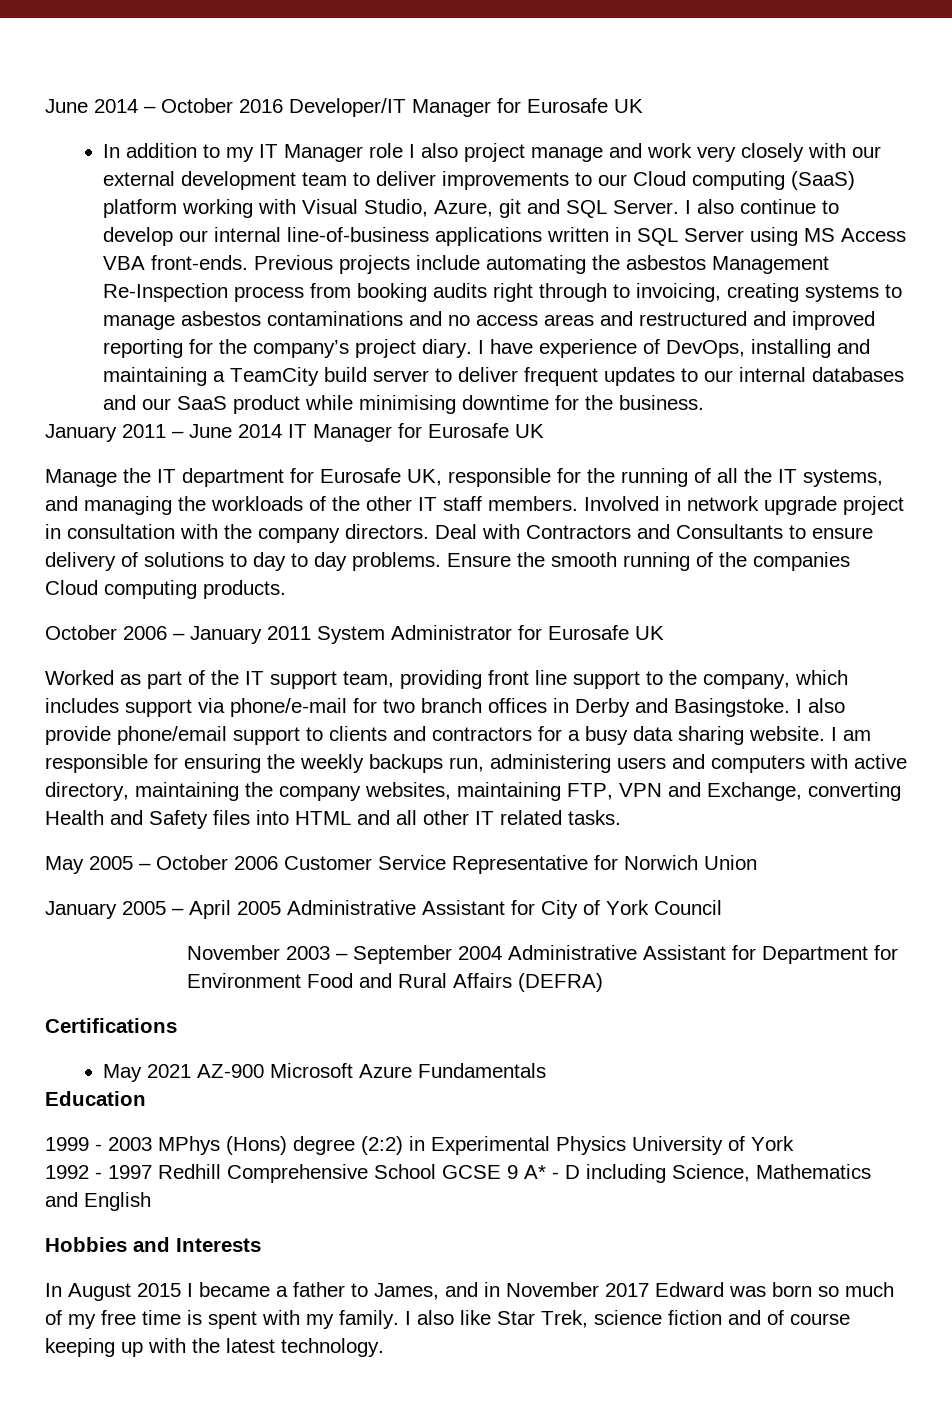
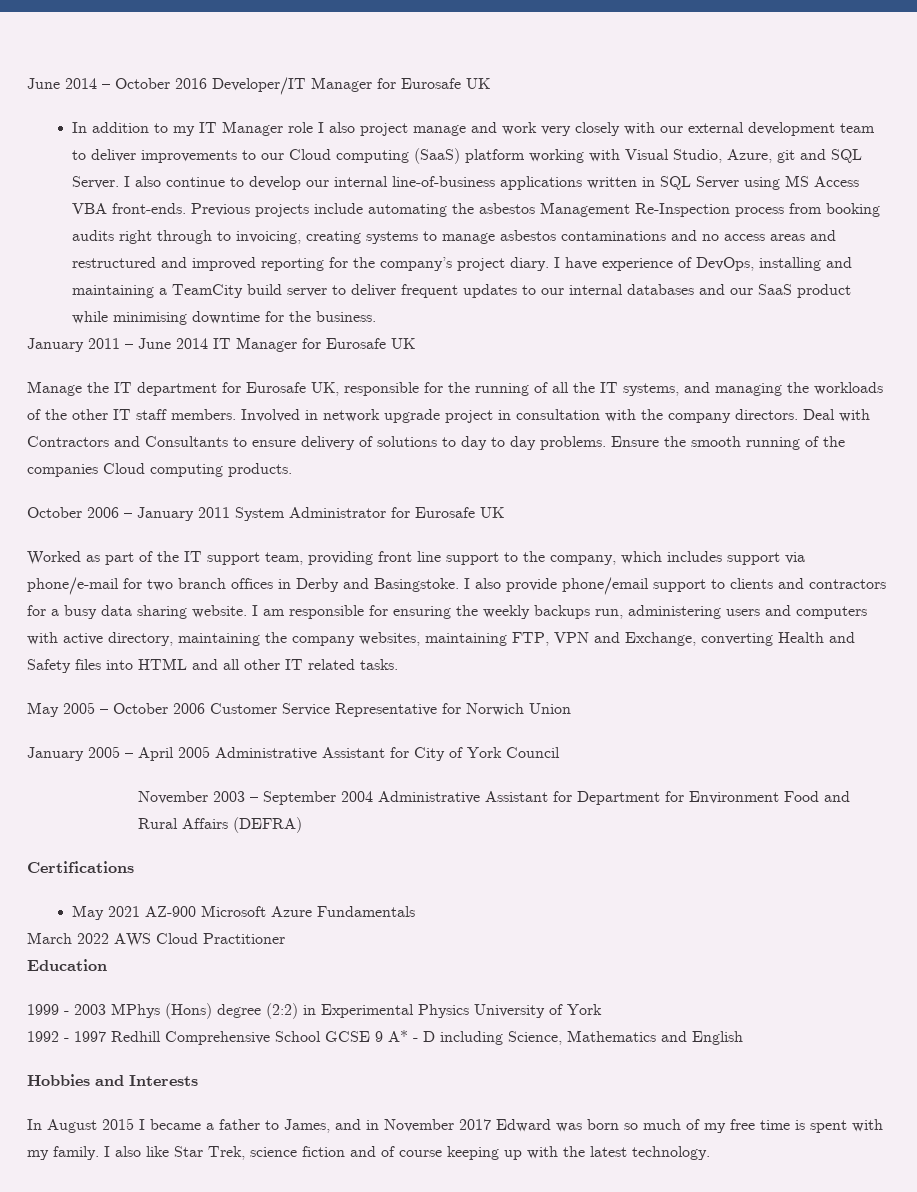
+ March 2022 AWS Cloud Practitioner

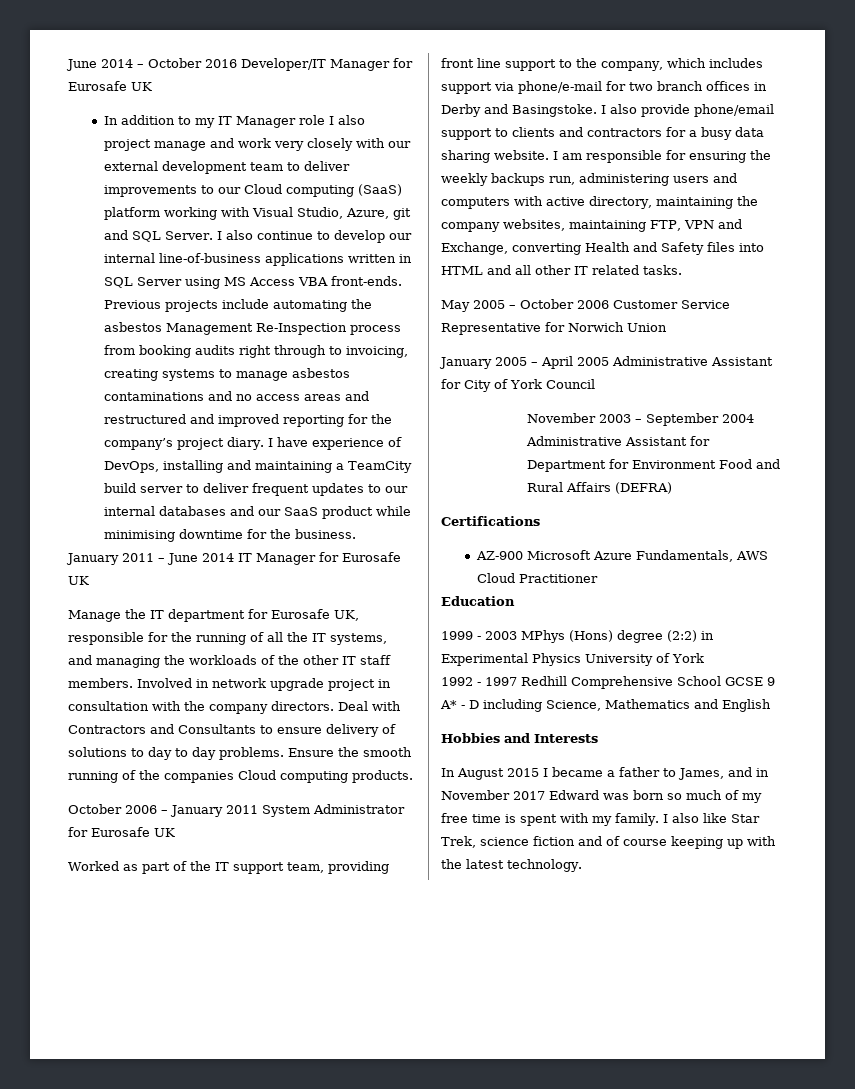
- May 2021 AZ-900 Microsoft Azure Fundamentals
- March 2022 AWS Cloud Practitioner
+ AZ-900 Microsoft Azure Fundamentals, AWS Cloud Practitioner

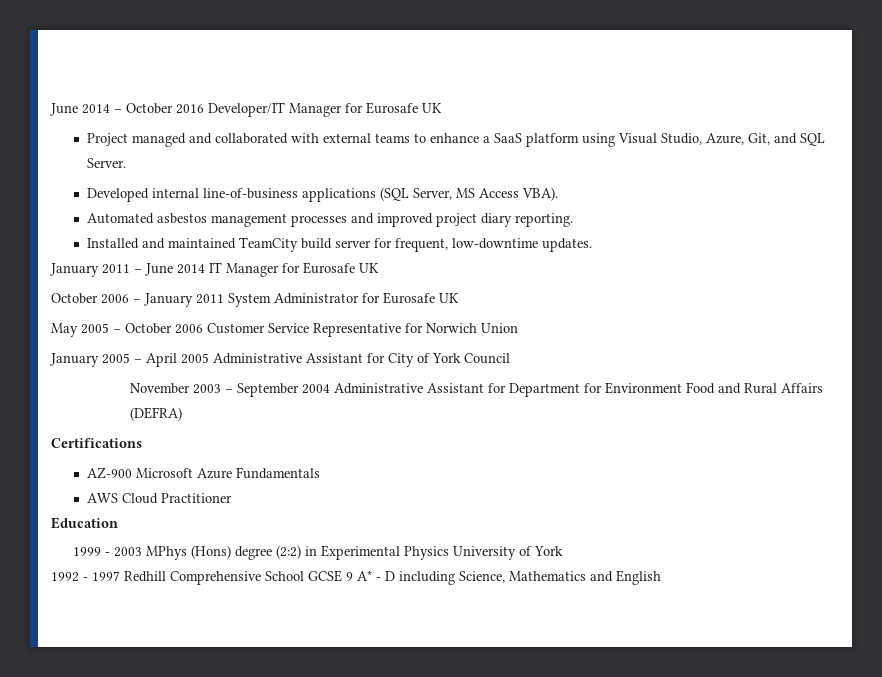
- In addition to my IT Manager role I also project manage and work very closely with our external development team to deliver improvements to our Cloud computing (SaaS) platform working with Visual Studio, Azure, git and SQL Server. I also continue to develop our internal line-of-business applications written in SQL Server using MS Access VBA front-ends. Previous projects include automating the asbestos Management Re-Inspection process from booking audits right through to invoicing, creating systems to manage asbestos contaminations and no access areas and restructured and improved reporting for the company’s project diary. I have experience of DevOps, installing and maintaining a TeamCity build server to deliver frequent updates to our internal databases and our SaaS product while minimising downtime for the business.
+ Project managed and collaborated with external teams to enhance a SaaS platform using Visual Studio, Azure, Git, and SQL Server.
+ Developed internal line-of-business applications (SQL Server, MS Access VBA).
+ Automated asbestos management processes and improved project diary reporting.
+ Installed and maintained TeamCity build server for frequent, low-downtime updates.
- Manage the IT department for Eurosafe UK, responsible for the running of all the IT systems, and managing the workloads of the other IT staff members. Involved in network upgrade project in consultation with the company directors. Deal with Contractors and Consultants to ensure delivery of solutions to day to day problems. Ensure the smooth running of the companies Cloud computing products.
- Worked as part of the IT support team, providing front line support to the company, which includes support via phone/e-mail for two branch offices in Derby and Basingstoke. I also provide phone/email support to clients and contractors for a busy data sharing website. I am responsible for ensuring the weekly backups run, administering users and computers with active directory, maintaining the company websites, maintaining FTP, VPN and Exchange, converting Health and Safety files into HTML and all other IT related tasks.
- AZ-900 Microsoft Azure Fundamentals, AWS Cloud Practitioner
+ AZ-900 Microsoft Azure Fundamentals
+ AWS Cloud Practitioner
- Hobbies and Interests
- In August 2015 I became a father to James, and in November 2017 Edward was born so much of my free time is spent with my family. I also like Star Trek, science fiction and of course keeping up with the latest technology.

